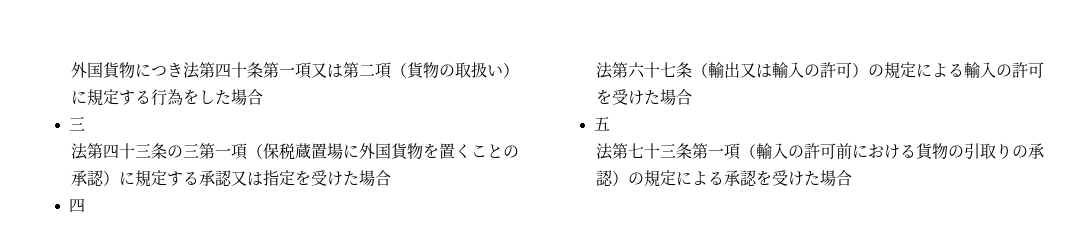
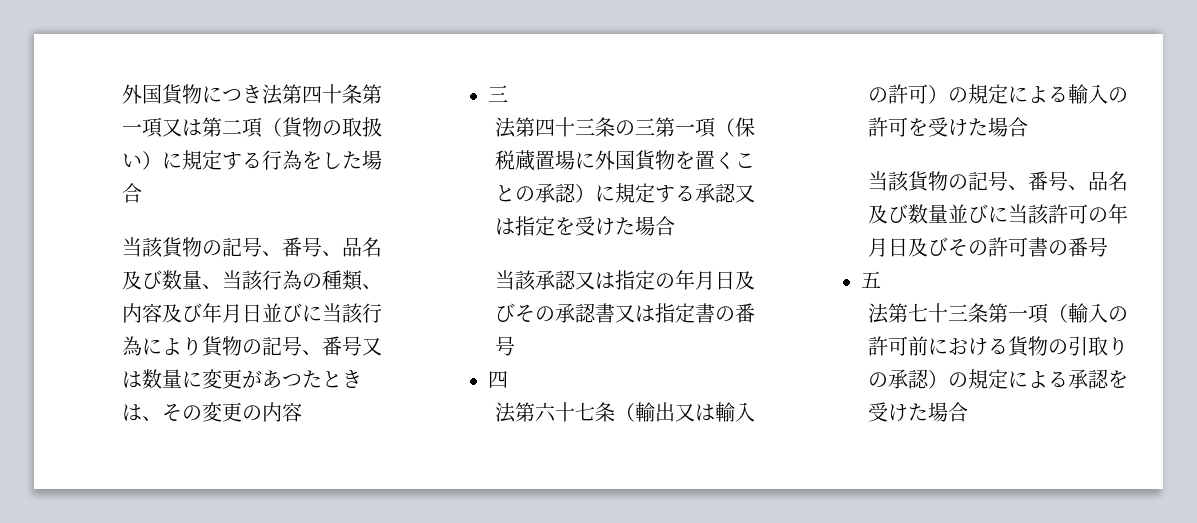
+ 当該貨物の記号、番号、品名及び数量、当該行為の種類、内容及び年月日並びに当該行為により貨物の記号、番号又は数量に変更があつたときは、その変更の内容
+ 当該承認又は指定の年月日及びその承認書又は指定書の番号
+ 当該貨物の記号、番号、品名及び数量並びに当該許可の年月日及びその許可書の番号

